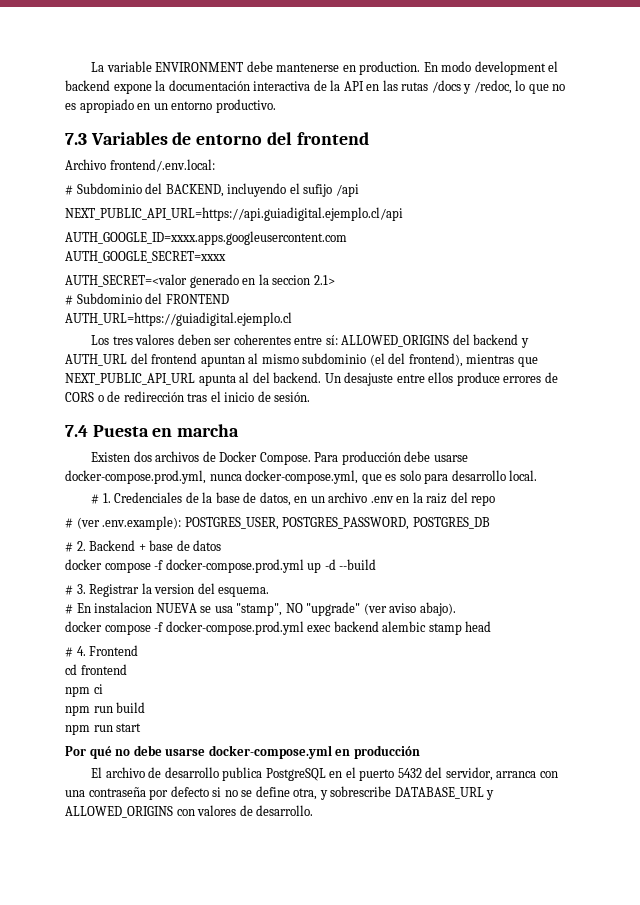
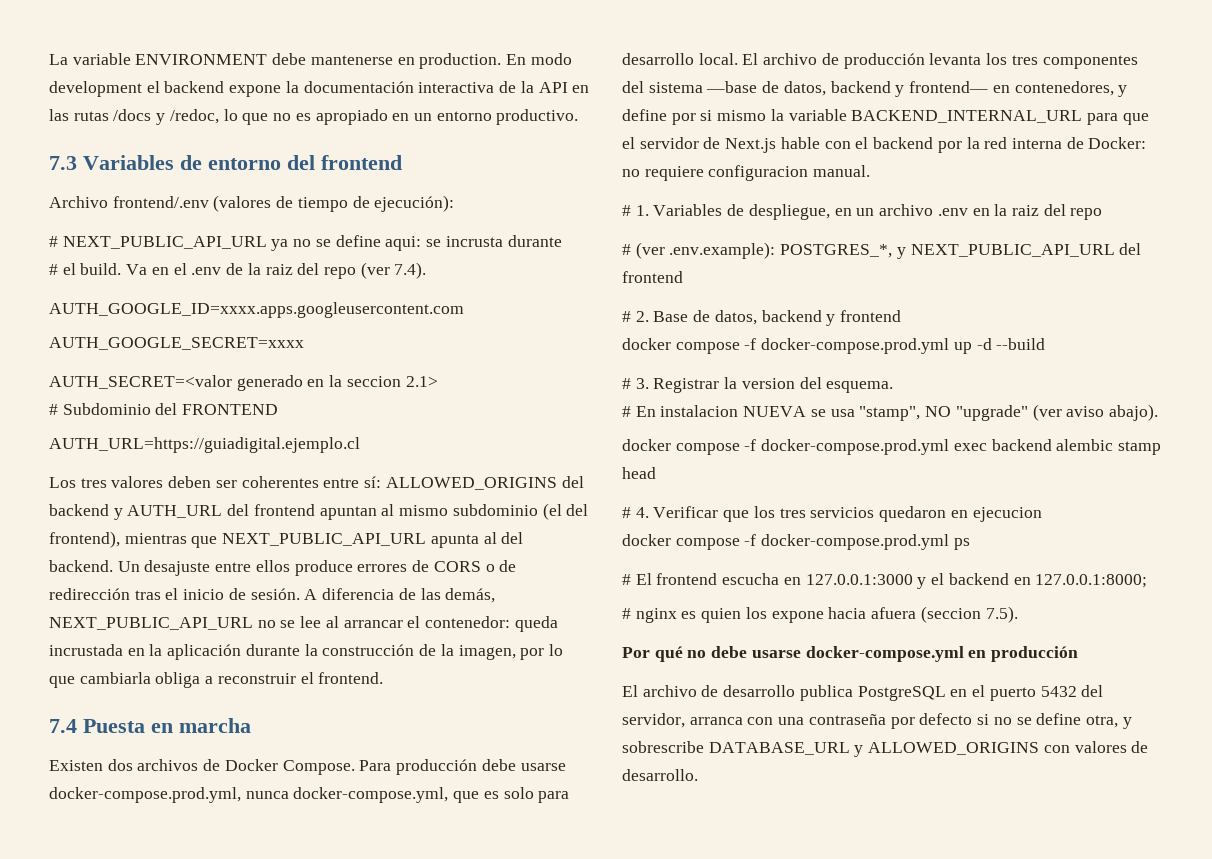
- Archivo frontend/.env.local:
- # Subdominio del BACKEND, incluyendo el sufijo /api
- NEXT_PUBLIC_API_URL=https://api.guiadigital.ejemplo.cl/api
+ Archivo frontend/.env (valores de tiempo de ejecución):
+ # NEXT_PUBLIC_API_URL ya no se define aqui: se incrusta durante
+ # el build. Va en el .env de la raiz del repo (ver 7.4).
+ A diferencia de las demás, NEXT_PUBLIC_API_URL no se lee al arrancar el contenedor: queda incrustada en la aplicación durante la construcción de la imagen, por lo que cambiarla obliga a reconstruir el frontend.
- Para producción debe usarse docker-compose.prod.yml, nunca docker-compose.yml, que es solo para desarrollo local.
- # 1. Credenciales de la base de datos, en un archivo .env en la raiz del repo
+ Para producción debe usarse docker-compose.prod.yml, nunca docker-compose.yml, que es solo para desarrollo local. El archivo de producción levanta los tres componentes del sistema —base de datos, backend y frontend— en contenedores, y define por si mismo la variable BACKEND_INTERNAL_URL para que el servidor de Next.js hable con el backend por la red interna de Docker: no requiere configuracion manual.
+ # 1. Variables de despliegue, en un archivo .env en la raiz del repo
- # (ver .env.example): POSTGRES_USER, POSTGRES_PASSWORD, POSTGRES_DB
- # 2. Backend + base de datos
+ # (ver .env.example): POSTGRES_*, y NEXT_PUBLIC_API_URL del frontend
+ # 2. Base de datos, backend y frontend
- # 4. Frontend
- cd frontend
- npm ci
- npm run build
- npm run start
+ # 4. Verificar que los tres servicios quedaron en ejecucion
+ docker compose -f docker-compose.prod.yml ps
+ # El frontend escucha en 127.0.0.1:3000 y el backend en 127.0.0.1:8000;
+ # nginx es quien los expone hacia afuera (seccion 7.5).

